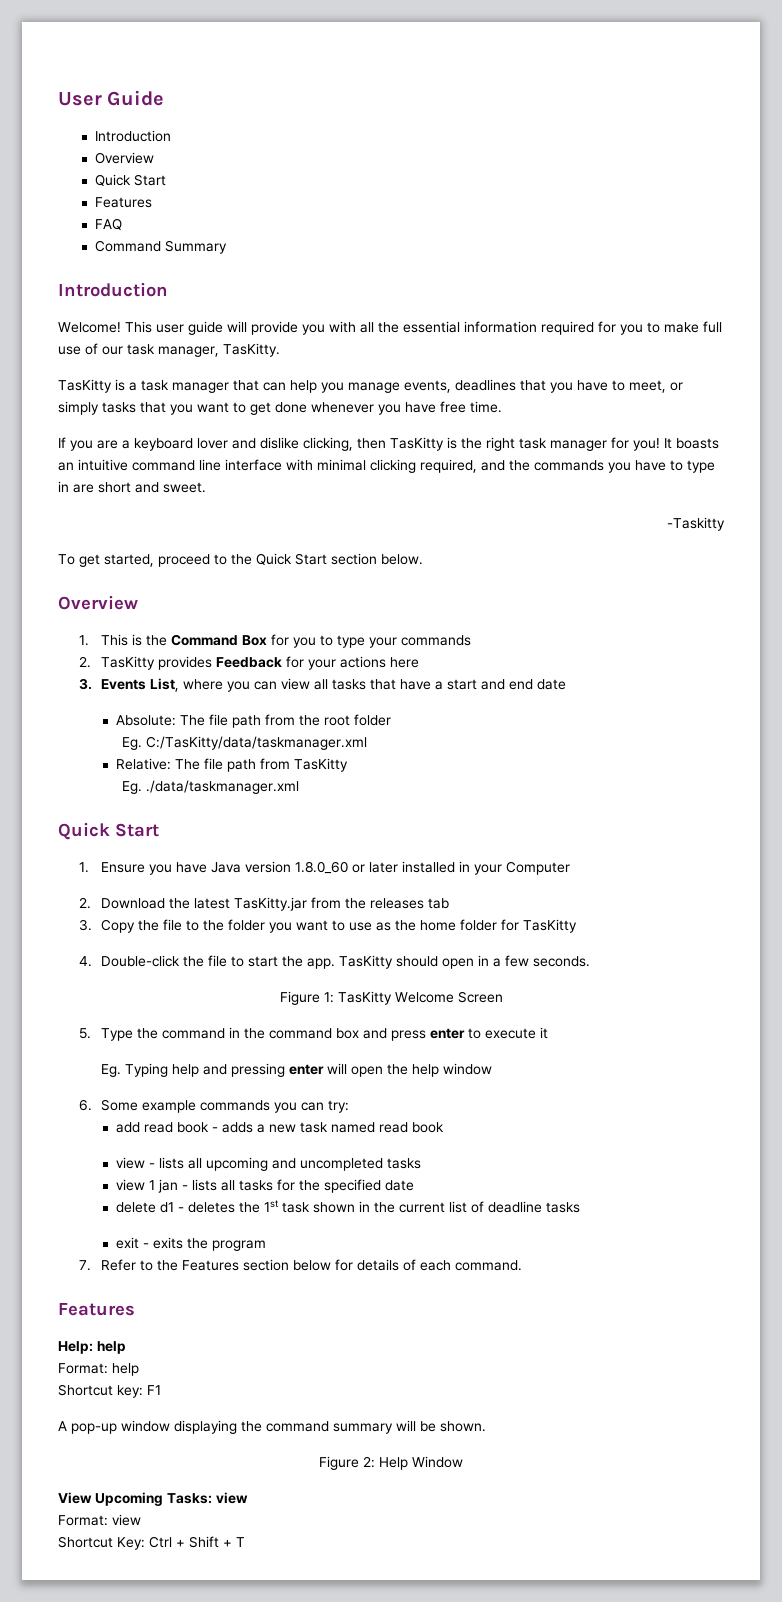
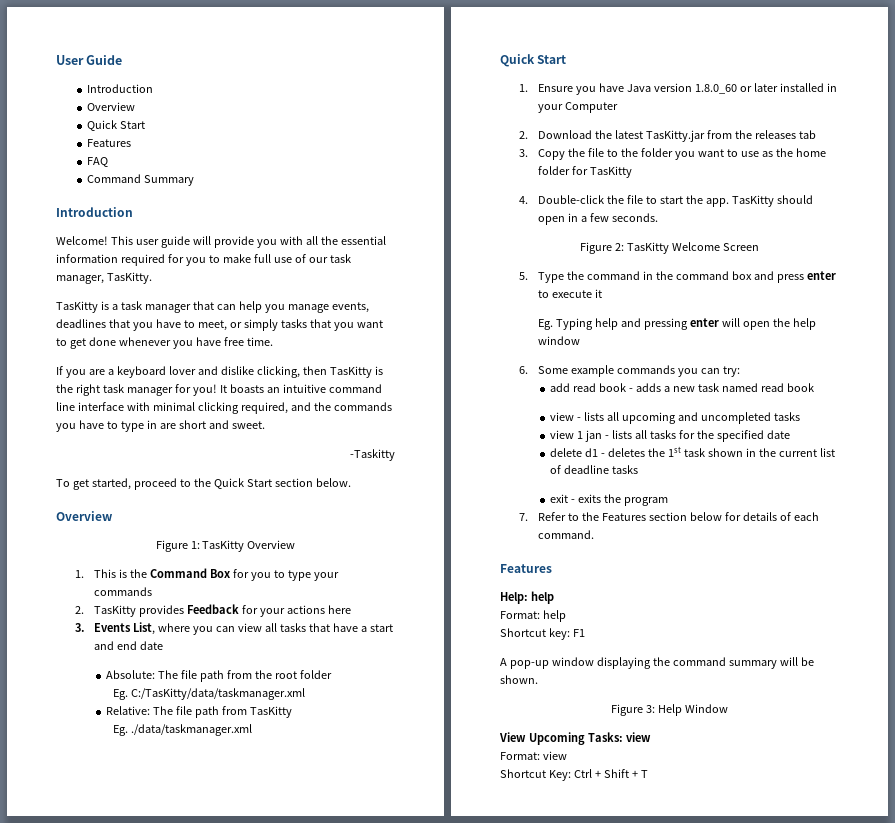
+ Figure 1: TasKitty Overview
- Figure 1: TasKitty Welcome Screen
+ Figure 2: TasKitty Welcome Screen
- Figure 2: Help Window
+ Figure 3: Help Window

